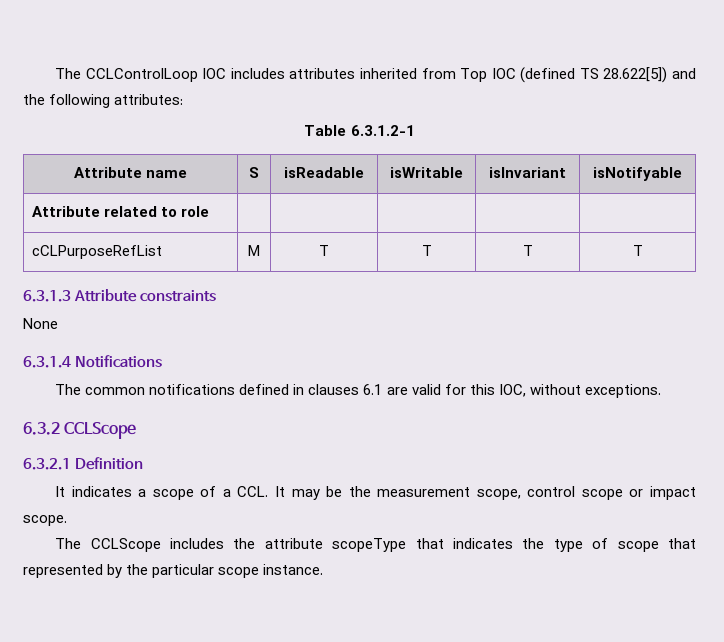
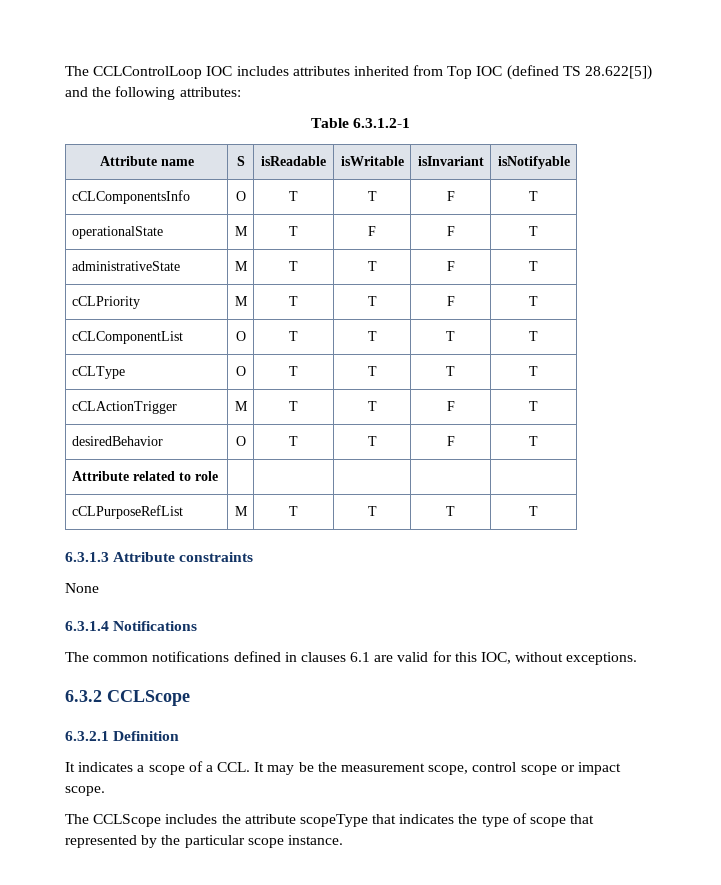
+ cCLComponentsInfo | O | T | T | F | T
+ operationalState | M | T | F | F | T
+ administrativeState | M | T | T | F | T
+ cCLPriority | M | T | T | F | T
+ cCLComponentList | O | T | T | T | T
+ cCLType | O | T | T | T | T
+ cCLActionTrigger | M | T | T | F | T
+ desiredBehavior | O | T | T | F | T

